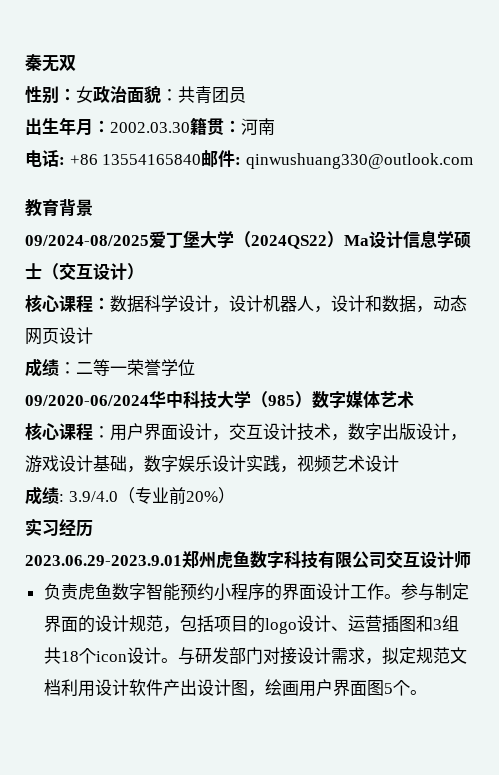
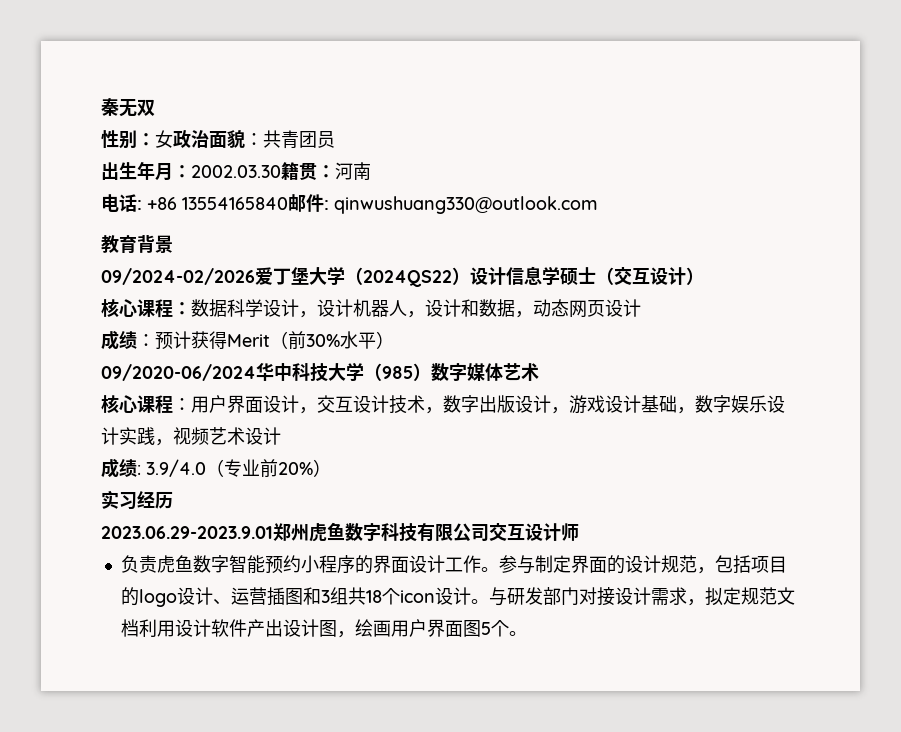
- 09/2024-08/2025爱丁堡大学（2024QS22）Ma设计信息学硕士（交互设计）
+ 09/2024-02/2026爱丁堡大学（2024QS22）设计信息学硕士（交互设计）
- 成绩：二等一荣誉学位
+ 成绩：预计获得Merit（前30%水平）

